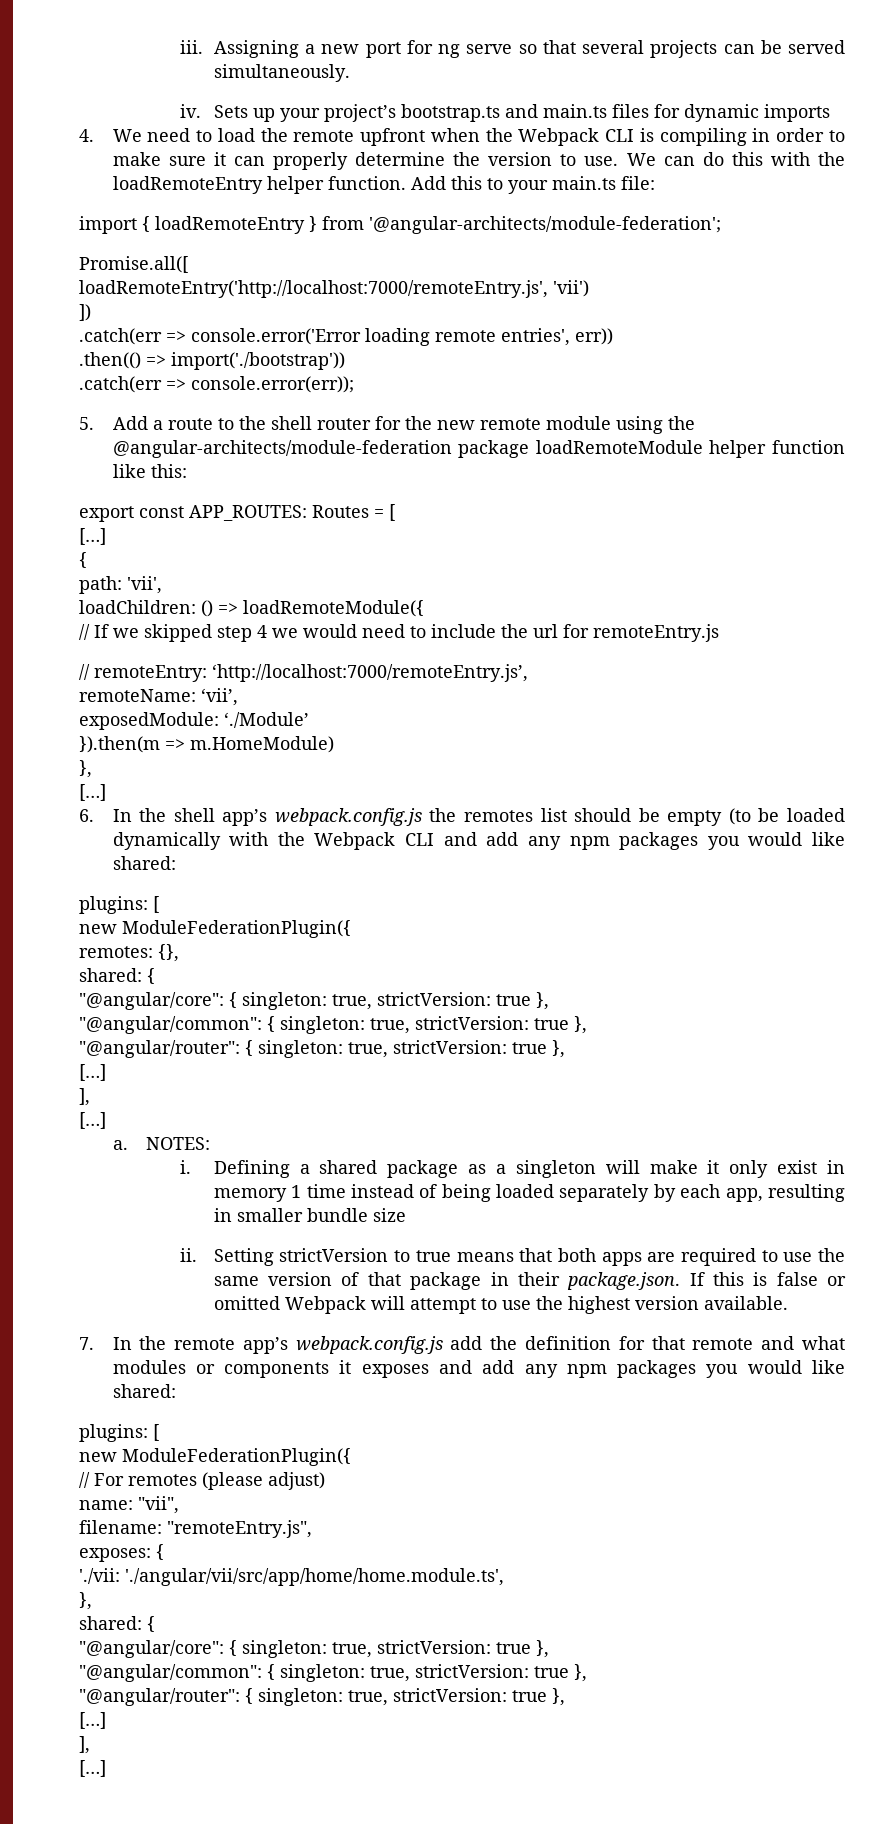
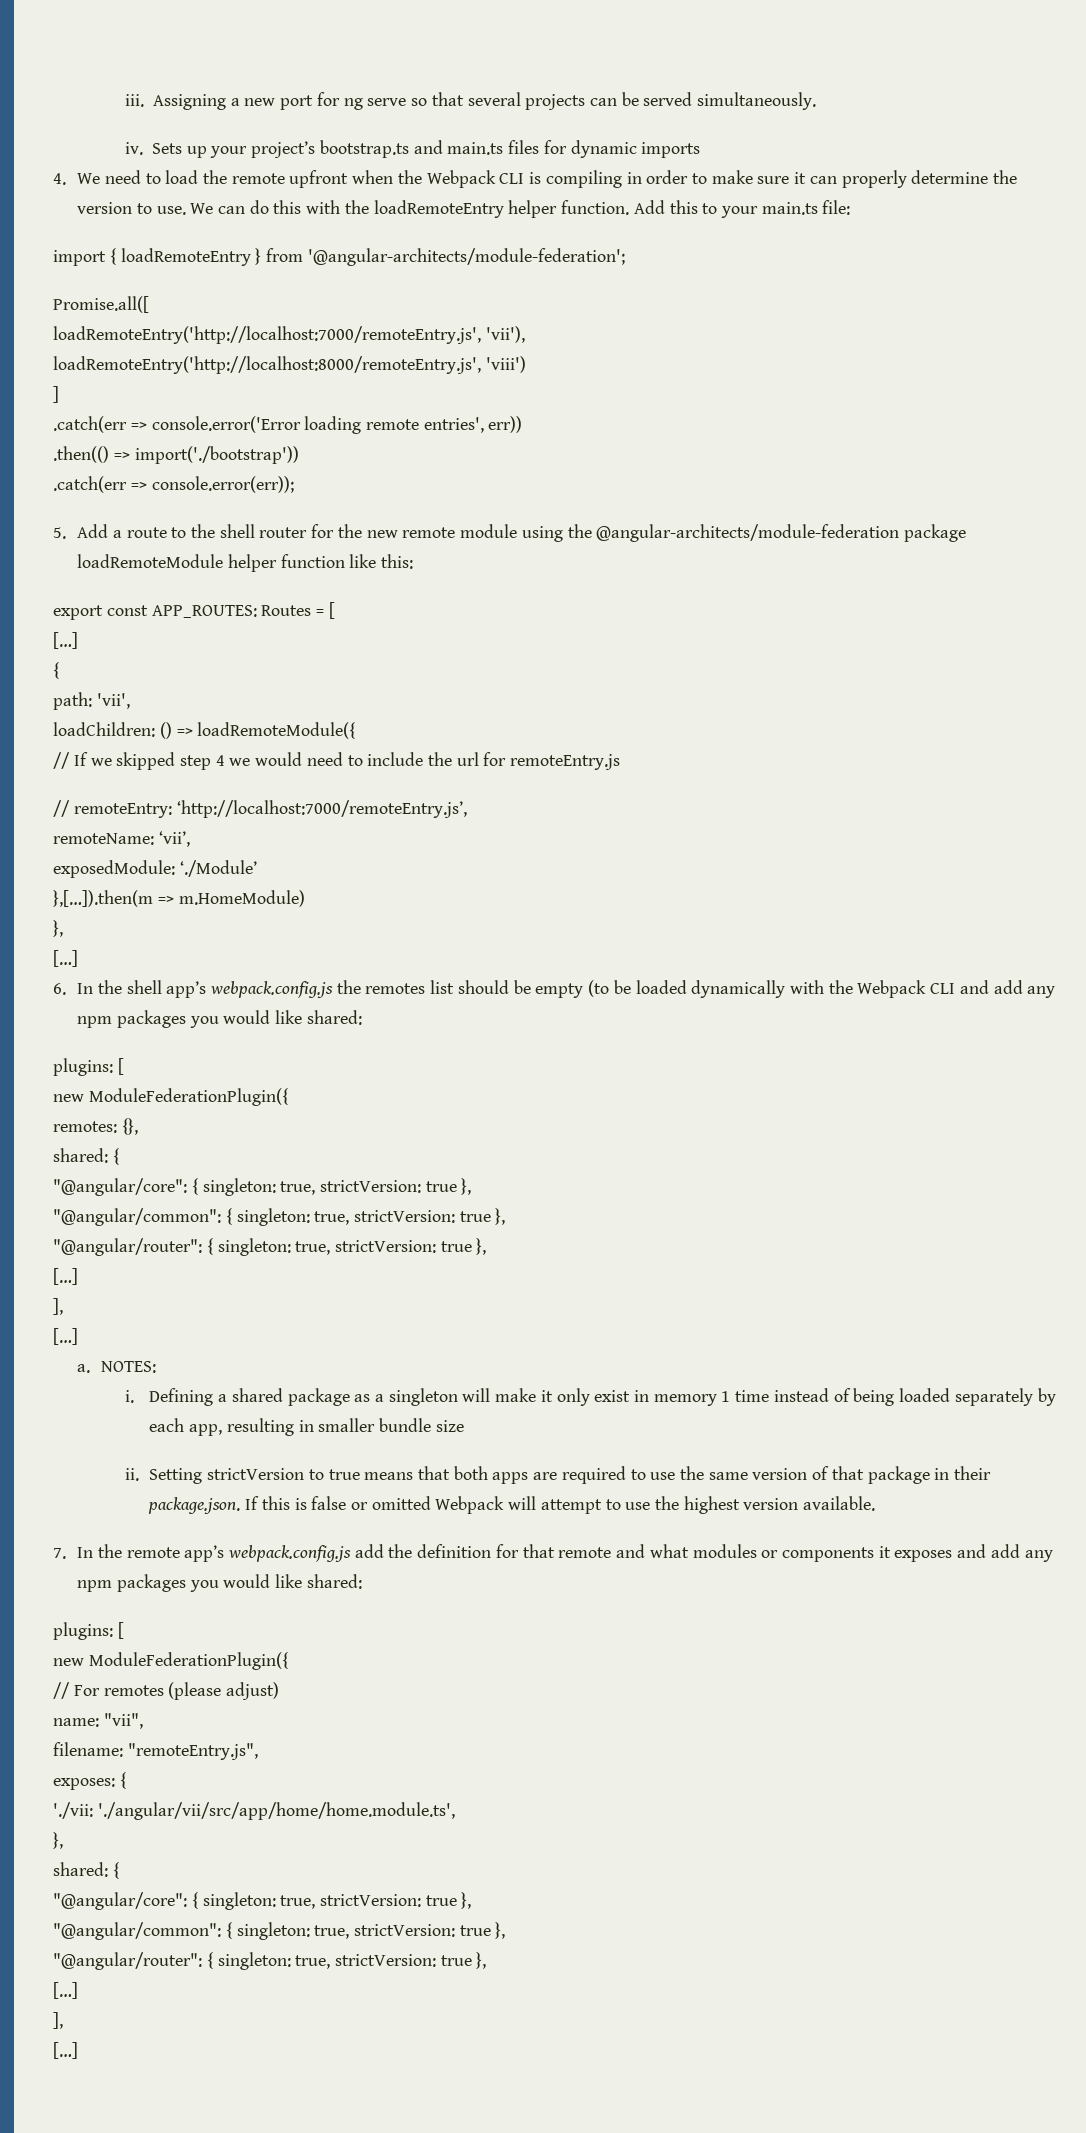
- loadRemoteEntry('http://localhost:7000/remoteEntry.js', 'vii')
- ])
+ loadRemoteEntry('http://localhost:7000/remoteEntry.js', 'vii'),
+ loadRemoteEntry('http://localhost:8000/remoteEntry.js', 'viii')
+ ]
- }).then(m => m.HomeModule)
+ },[…]).then(m => m.HomeModule)

